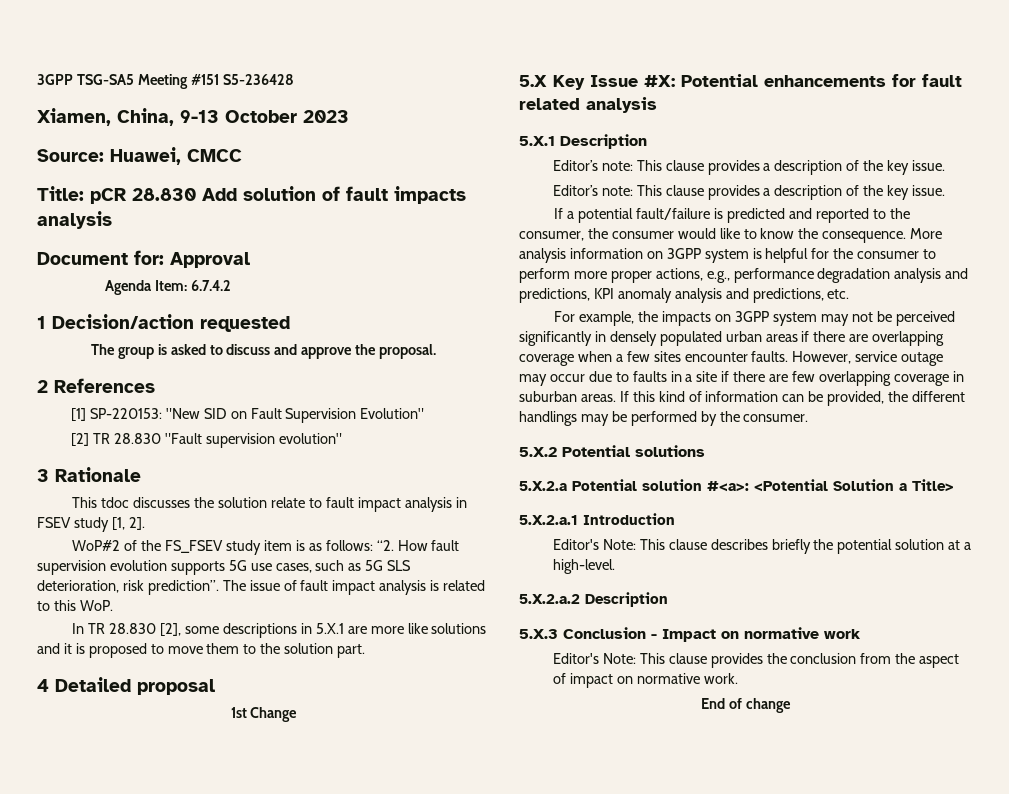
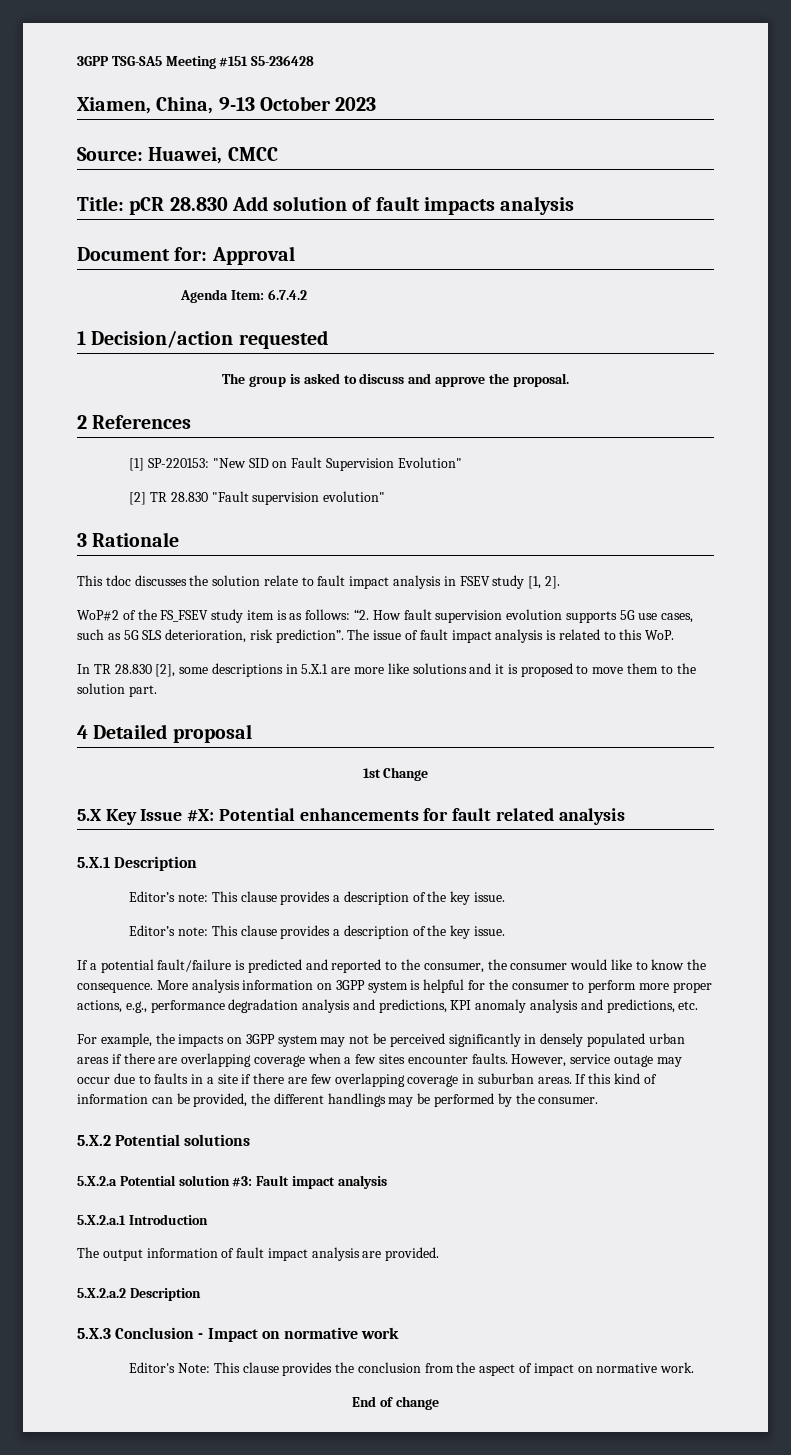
- 5.X.2.a Potential solution #<a>: <Potential Solution a Title>
+ 5.X.2.a Potential solution #3: Fault impact analysis
  5.X.2.a.1 Introduction
- Editor's Note: This clause describes briefly the potential solution at a high-level.
+ The output information of fault impact analysis are provided.

